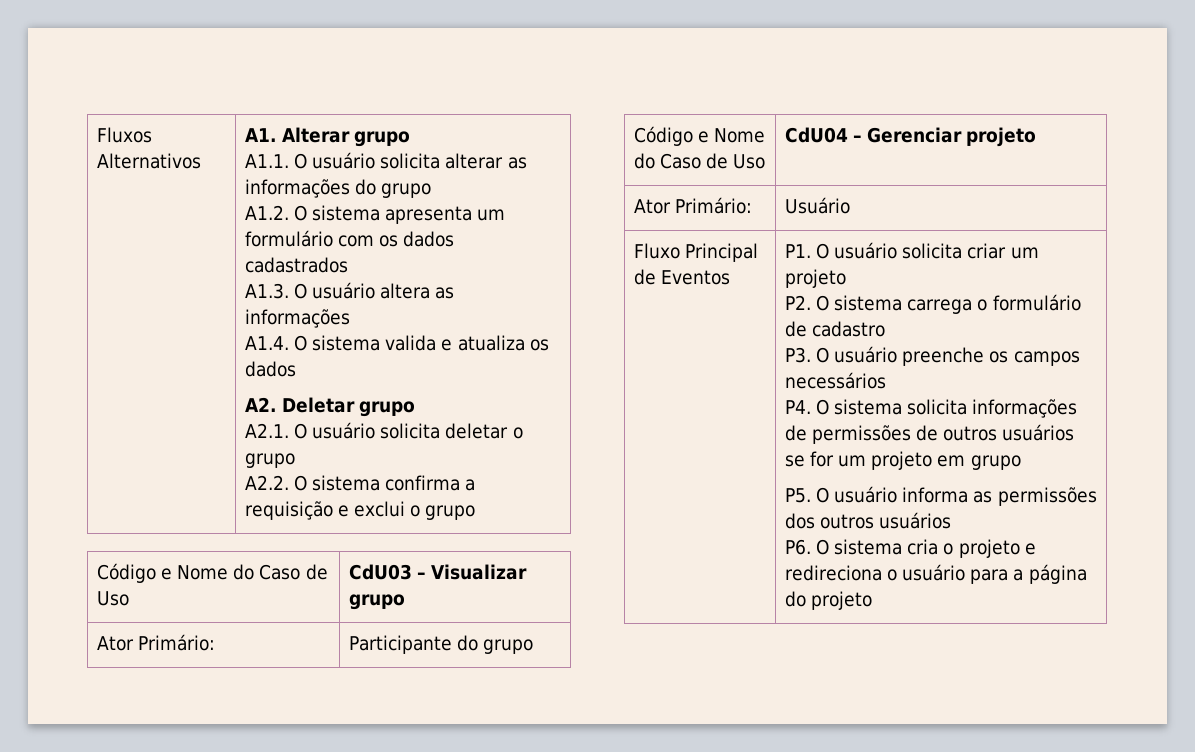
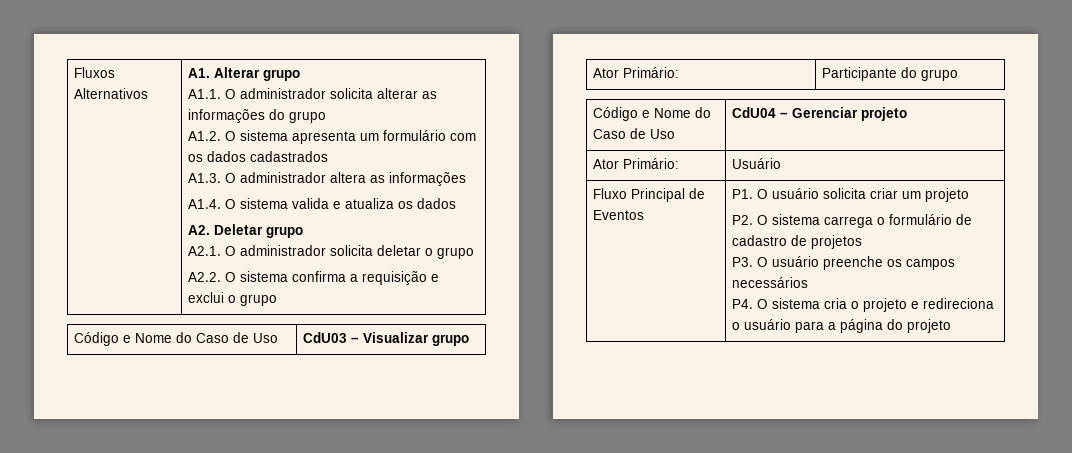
- A1.1. O usuário solicita alterar as informações do grupo
+ A1.1. O administrador solicita alterar as informações do grupo
- A1.3. O usuário altera as informações
+ A1.3. O administrador altera as informações
- A2.1. O usuário solicita deletar o grupo
+ A2.1. O administrador solicita deletar o grupo
- P2. O sistema carrega o formulário de cadastro
+ P2. O sistema carrega o formulário de cadastro de projetos
- P4. O sistema solicita informações de permissões de outros usuários se for um projeto em grupo
- P5. O usuário informa as permissões dos outros usuários
- P6. O sistema cria o projeto e redireciona o usuário para a página do projeto
+ P4. O sistema cria o projeto e redireciona o usuário para a página do projeto

